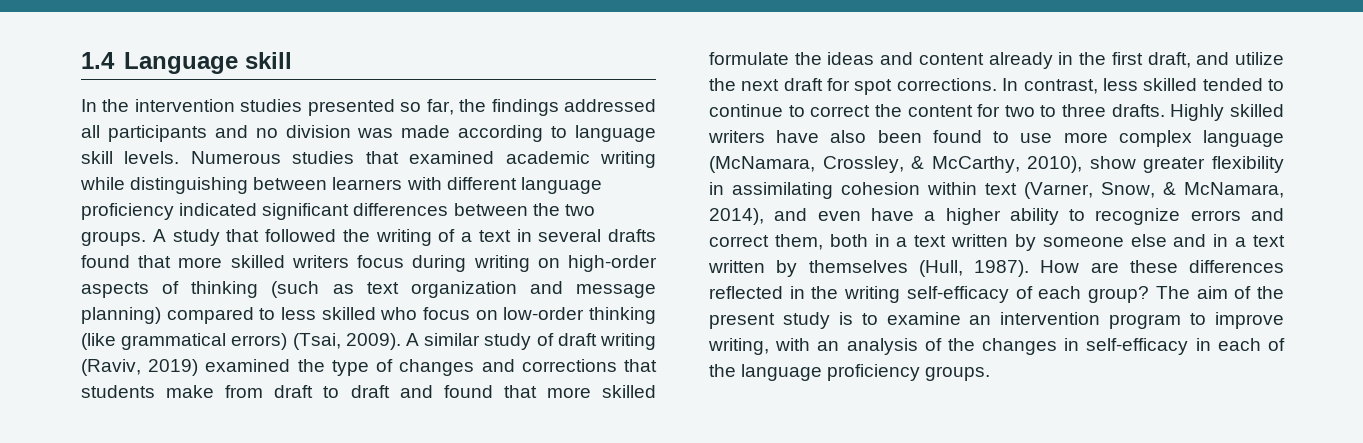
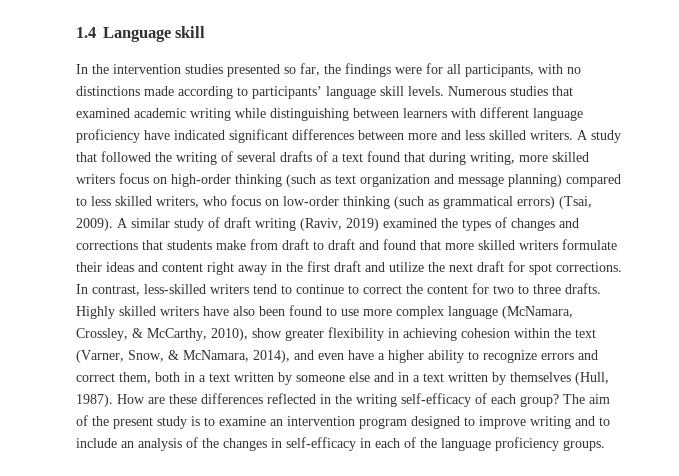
- In the intervention studies presented so far, the findings addressed all participants and no division was made according to language skill levels.
+ In the intervention studies presented so far, the findings were for all participants, with no distinctions made according to participants’ language skill levels.
- Numerous studies that examined academic writing while distinguishing between learners with different language proficiency indicated significant differences between the two groups.
+ Numerous studies that examined academic writing while distinguishing between learners with different language proficiency have indicated significant differences between more and less skilled writers.
- A study that followed the writing of a text in several drafts found that more skilled writers focus during writing on high-order aspects of thinking (such as text organization and message planning) compared to less skilled who focus on low-order thinking (like grammatical errors) (Tsai, 2009).
+ A study that followed the writing of several drafts of a text found that during writing, more skilled writers focus on high-order thinking (such as text organization and message planning) compared to less skilled writers, who focus on low-order thinking (such as grammatical errors) (Tsai, 2009).
- A similar study of draft writing (Raviv, 2019) examined the type of changes and corrections that students make from draft to draft and found that more skilled formulate the ideas and content already in the first draft, and utilize the next draft for spot corrections.
+ A similar study of draft writing (Raviv, 2019) examined the types of changes and corrections that students make from draft to draft and found that more skilled writers formulate their ideas and content right away in the first draft and utilize the next draft for spot corrections.
- In contrast, less skilled tended to continue to correct the content for two to three drafts.
+ In contrast, less-skilled writers tend to continue to correct the content for two to three drafts.
- Highly skilled writers have also been found to use more complex language (McNamara, Crossley, & McCarthy, 2010), show greater flexibility in assimilating cohesion within text (Varner, Snow, & McNamara, 2014), and even have a higher ability to recognize errors and correct them, both in a text written by someone else and in a text written by themselves (Hull, 1987).
+ Highly skilled writers have also been found to use more complex language (McNamara, Crossley, & McCarthy, 2010), show greater flexibility in achieving cohesion within the text (Varner, Snow, & McNamara, 2014), and even have a higher ability to recognize errors and correct them, both in a text written by someone else and in a text written by themselves (Hull, 1987).
- The aim of the present study is to examine an intervention program to improve writing, with an analysis of the changes in self-efficacy in each of the language proficiency groups.
+ The aim of the present study is to examine an intervention program designed to improve writing and to include an analysis of the changes in self-efficacy in each of the language proficiency groups.

